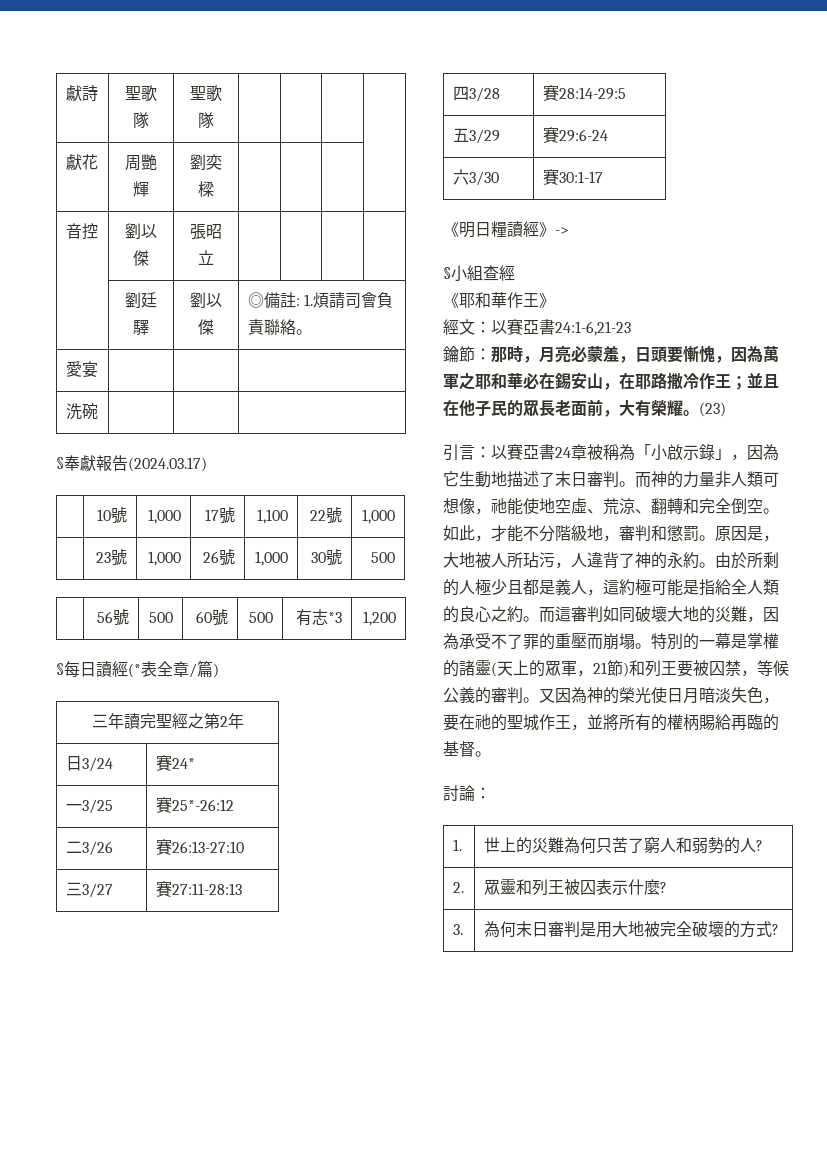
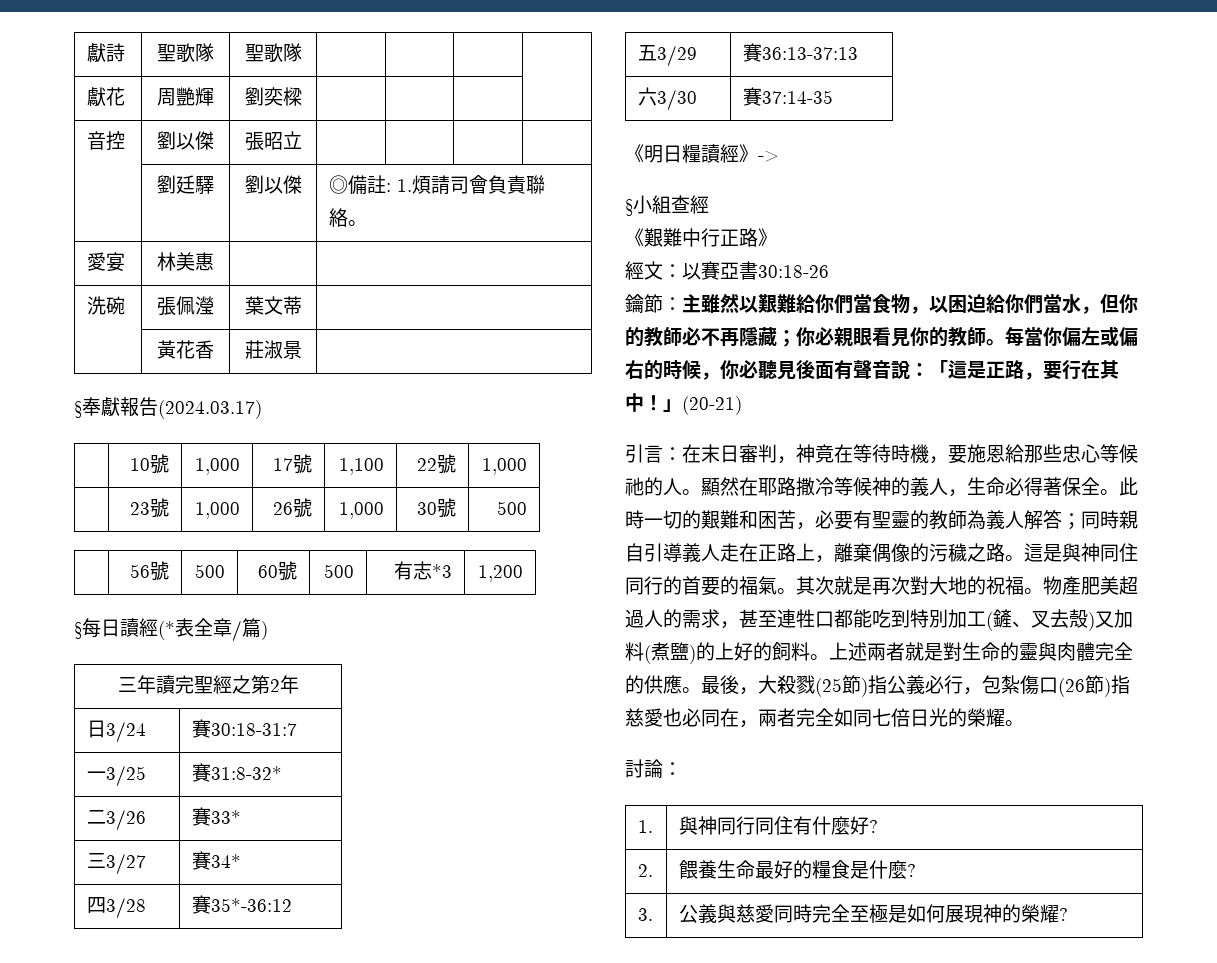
- 愛宴 | | |
+ 愛宴 | 林美惠 | |
- 洗碗 | | |
+ 洗碗 | 張佩瀅 | 葉文蒂 |
+ | 黃花香 | 莊淑景 |
- 日3/24 | 賽24*
+ 日3/24 | 賽30:18-31:7
- 一3/25 | 賽25*-26:12
+ 一3/25 | 賽31:8-32*
- 二3/26 | 賽26:13-27:10
+ 二3/26 | 賽33*
- 三3/27 | 賽27:11-28:13
+ 三3/27 | 賽34*
- 四3/28 | 賽28:14-29:5
+ 四3/28 | 賽35*-36:12
- 五3/29 | 賽29:6-24
+ 五3/29 | 賽36:13-37:13
- 六3/30 | 賽30:1-17
+ 六3/30 | 賽37:14-35
- 《耶和華作王》
+ 《艱難中行正路》
- 經文：以賽亞書24:1-6,21-23
+ 經文：以賽亞書30:18-26
- 鑰節：那時，月亮必蒙羞，日頭要慚愧，因為萬軍之耶和華必在錫安山，在耶路撒冷作王；並且在他子民的眾長老面前，大有榮耀。(23)
- 引言：以賽亞書24章被稱為「小啟示錄」，因為它生動地描述了末日審判。而神的力量非人類可想像，祂能使地空虛、荒涼、翻轉和完全倒空。如此，才能不分階級地，審判和懲罰。原因是，大地被人所玷污，人違背了神的永約。由於所剩的人極少且都是義人，這約極可能是指給全人類的良心之約。而這審判如同破壞大地的災難，因為承受不了罪的重壓而崩塌。特別的一幕是掌權的諸靈(天上的眾軍，21節)和列王要被囚禁，等候公義的審判。又因為神的榮光使日月暗淡失色，要在祂的聖城作王，並將所有的權柄賜給再臨的基督。
+ 鑰節：主雖然以艱難給你們當食物，以困迫給你們當水，但你的教師必不再隱藏；你必親眼看見你的教師。每當你偏左或偏右的時候，你必聽見後面有聲音說：「這是正路，要行在其中！」(20-21)
+ 引言：在末日審判，神竟在等待時機，要施恩給那些忠心等候祂的人。顯然在耶路撒冷等候神的義人，生命必得著保全。此時一切的艱難和困苦，必要有聖靈的教師為義人解答；同時親自引導義人走在正路上，離棄偶像的污穢之路。這是與神同住同行的首要的福氣。其次就是再次對大地的祝福。物產肥美超過人的需求，甚至連牲口都能吃到特別加工(鏟、叉去殼)又加料(煮鹽)的上好的飼料。上述兩者就是對生命的靈與肉體完全的供應。最後，大殺戮(25節)指公義必行，包紮傷口(26節)指慈愛也必同在，兩者完全如同七倍日光的榮耀。
  討論：
- 1. | 世上的災難為何只苦了窮人和弱勢的人?
- 2. | 眾靈和列王被囚表示什麼?
- 3. | 為何末日審判是用大地被完全破壞的方式?
+ 1. | 與神同行同住有什麼好?
+ 2. | 餵養生命最好的糧食是什麼?
+ 3. | 公義與慈愛同時完全至極是如何展現神的榮耀?

